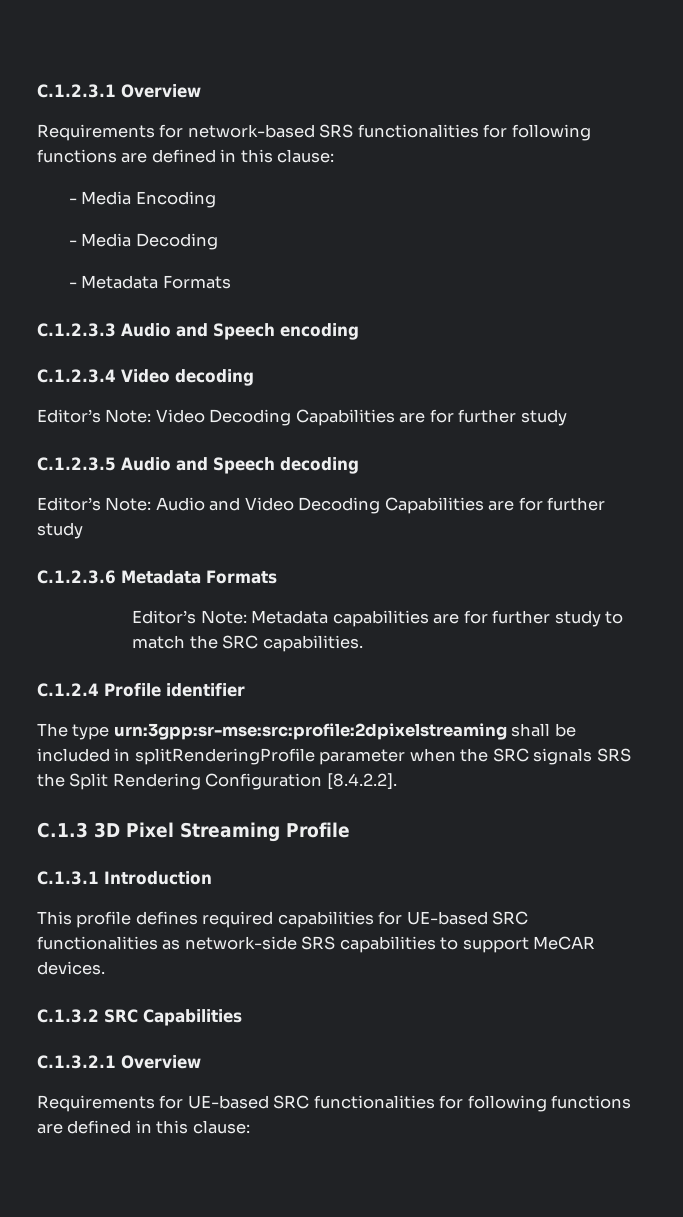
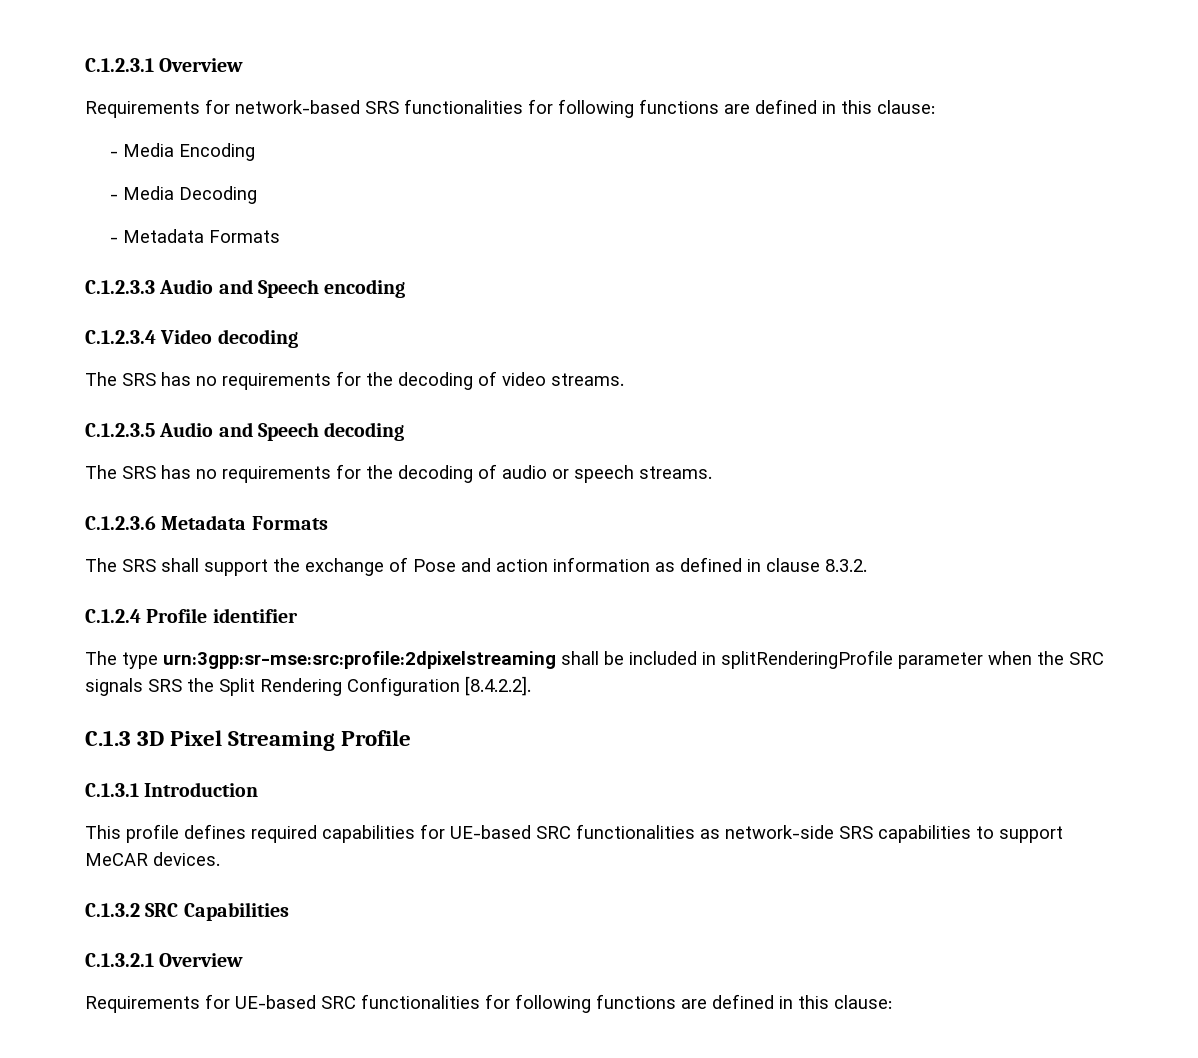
- Editor’s Note: Video Decoding Capabilities are for further study
+ The SRS has no requirements for the decoding of video streams.
- Editor’s Note: Audio and Video Decoding Capabilities are for further study
+ The SRS has no requirements for the decoding of audio or speech streams.
  C.1.2.3.6 Metadata Formats
- Editor’s Note: Metadata capabilities are for further study to match the SRC capabilities.
+ The SRS shall support the exchange of Pose and action information as defined in clause 8.3.2.

